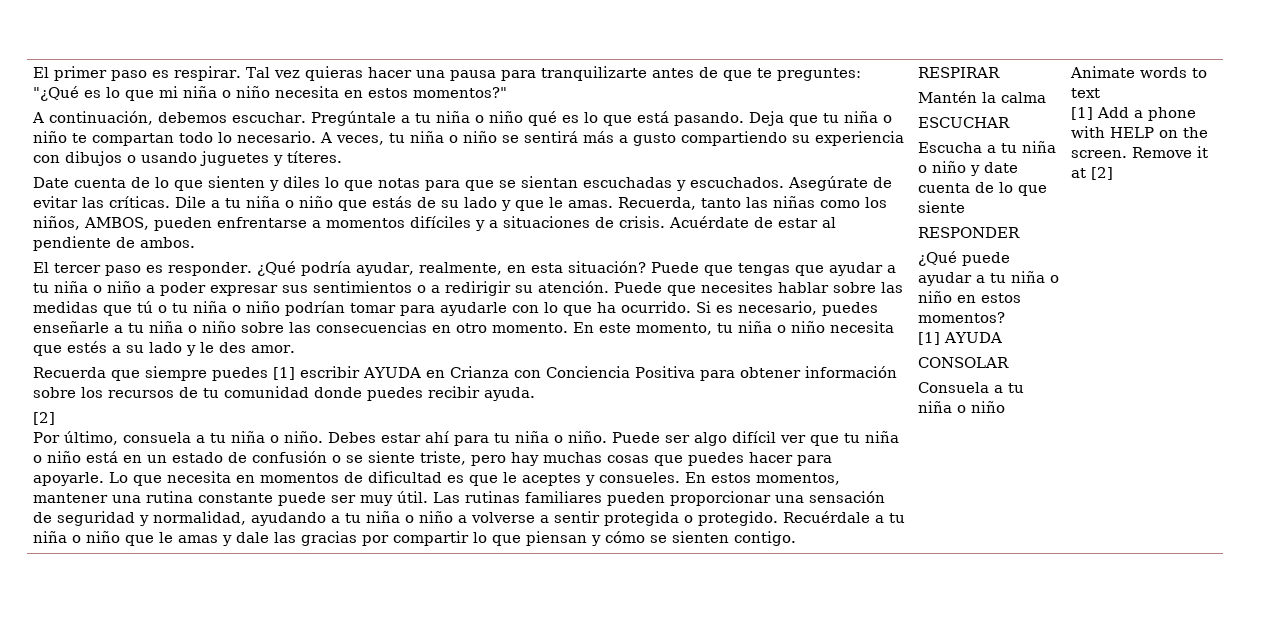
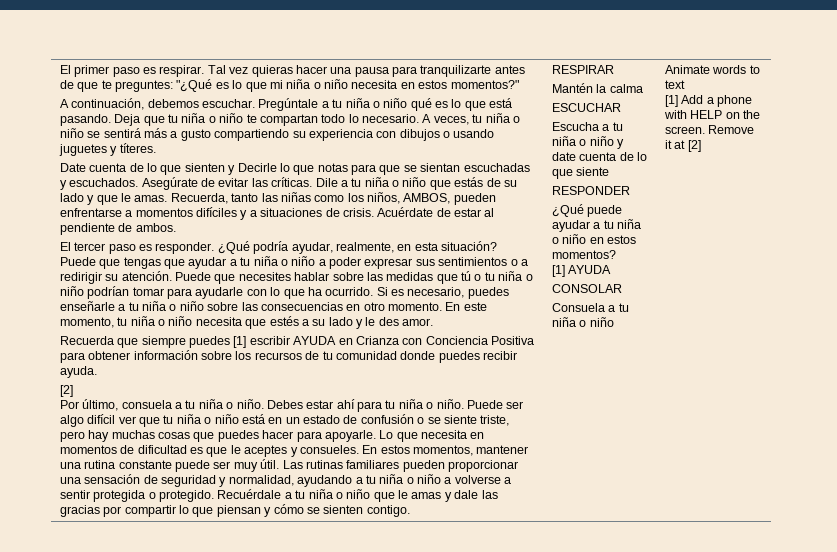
- Date cuenta de lo que sienten y diles lo que notas para que se sientan escuchadas y escuchados.
+ Date cuenta de lo que sienten y Decirle lo que notas para que se sientan escuchadas y escuchados.

